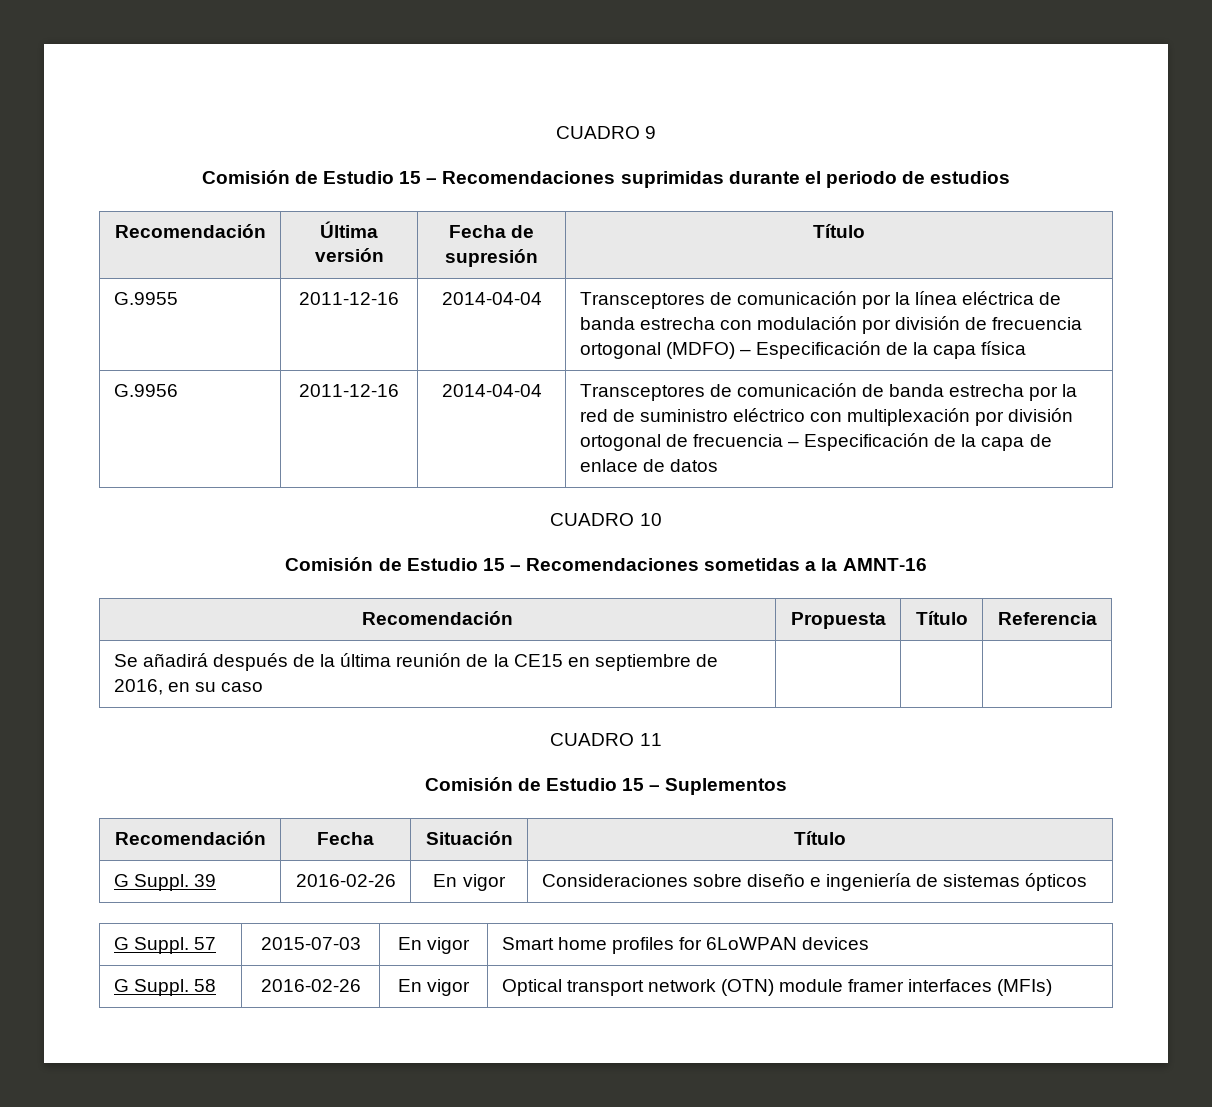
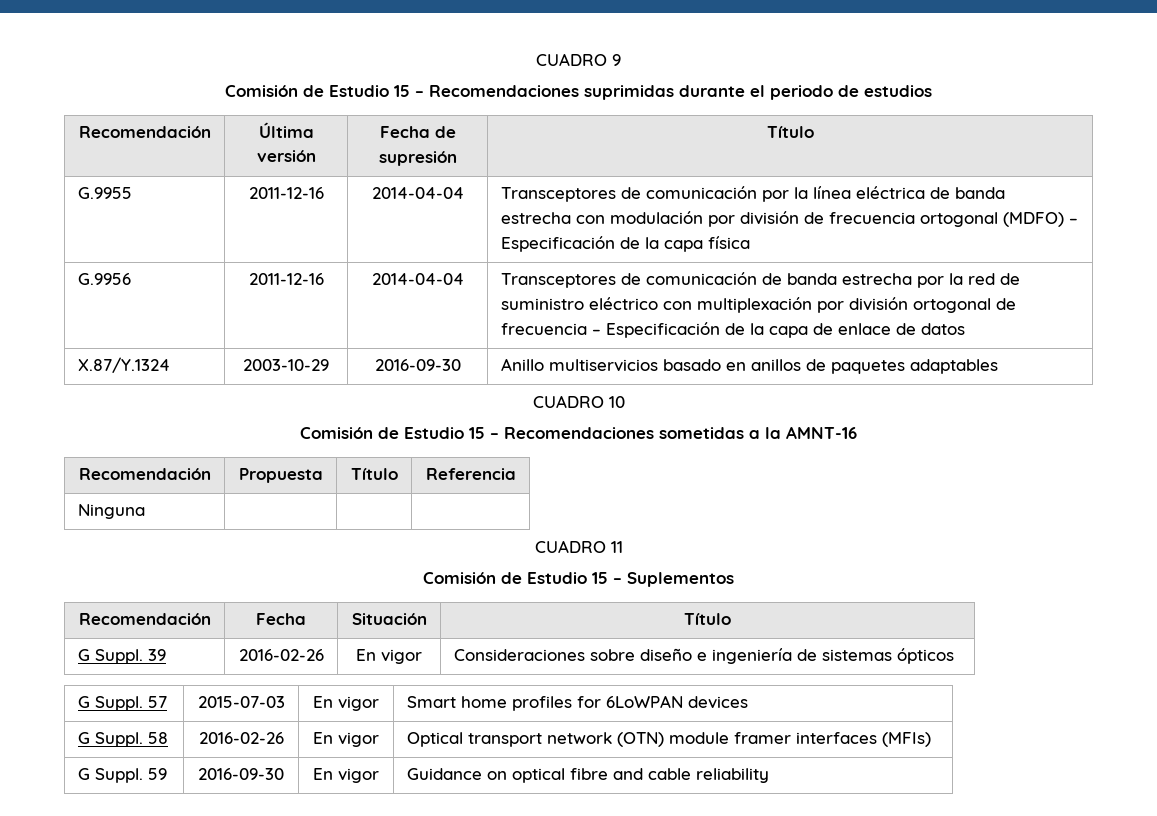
+ X.87/Y.1324 | 2003-10-29 | 2016-09-30 | Anillo multiservicios basado en anillos de paquetes adaptables
- Se añadirá después de la última reunión de la CE15 en septiembre de 2016, en su caso | | |
+ Ninguna | | |
+ G Suppl. 59 | 2016-09-30 | En vigor | Guidance on optical fibre and cable reliability

